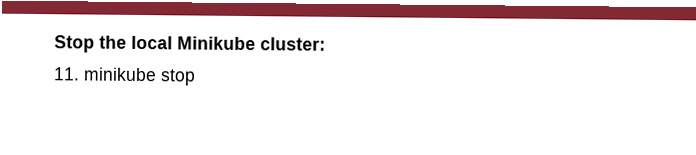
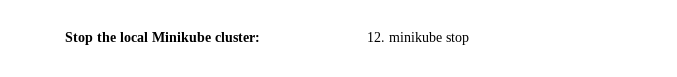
- 11. minikube stop
+ 12. minikube stop

